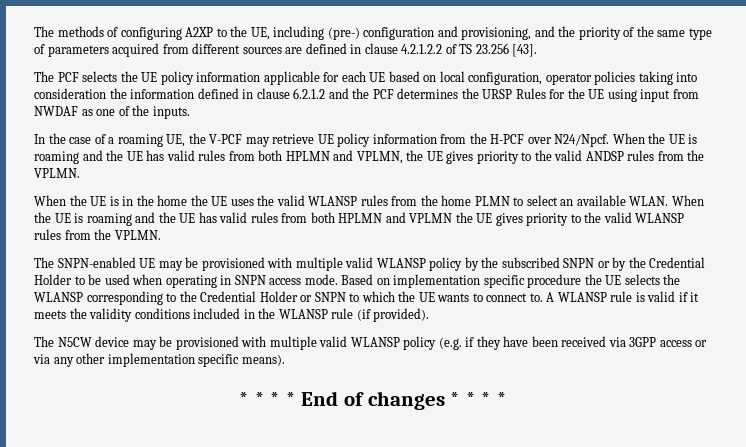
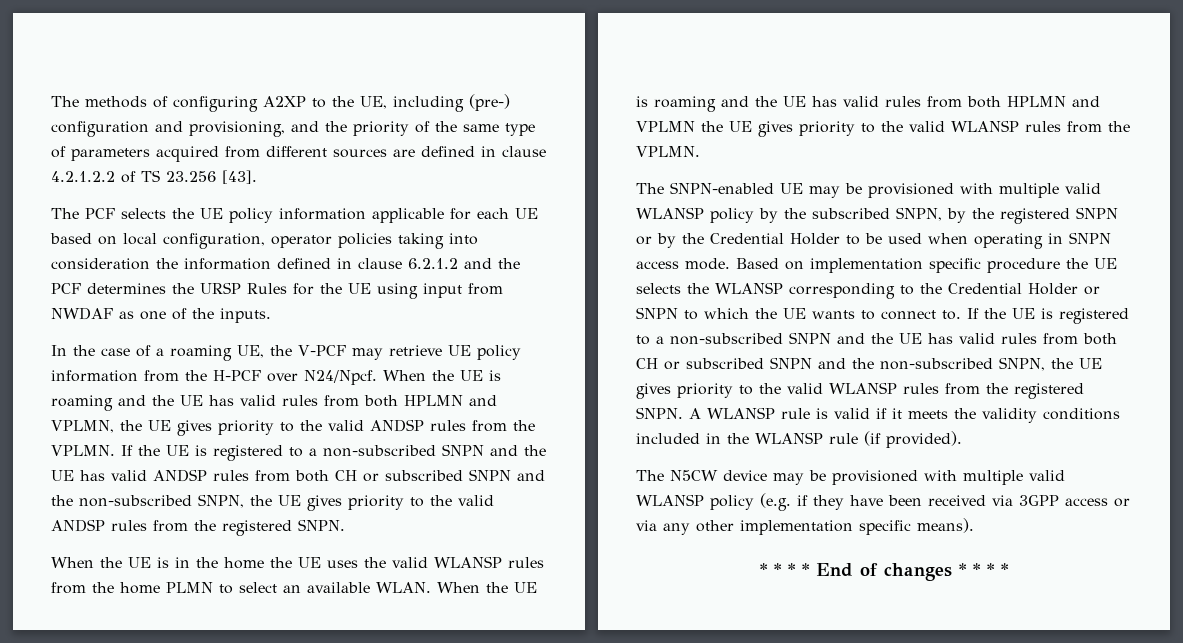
+ If the UE is registered to a non-subscribed SNPN and the UE has valid ANDSP rules from both CH or subscribed SNPN and the non-subscribed SNPN, the UE gives priority to the valid ANDSP rules from the registered SNPN.
- The SNPN-enabled UE may be provisioned with multiple valid WLANSP policy by the subscribed SNPN or by the Credential Holder to be used when operating in SNPN access mode.
+ The SNPN-enabled UE may be provisioned with multiple valid WLANSP policy by the subscribed SNPN, by the registered SNPN or by the Credential Holder to be used when operating in SNPN access mode.
+ If the UE is registered to a non-subscribed SNPN and the UE has valid rules from both CH or subscribed SNPN and the non-subscribed SNPN, the UE gives priority to the valid WLANSP rules from the registered SNPN.

